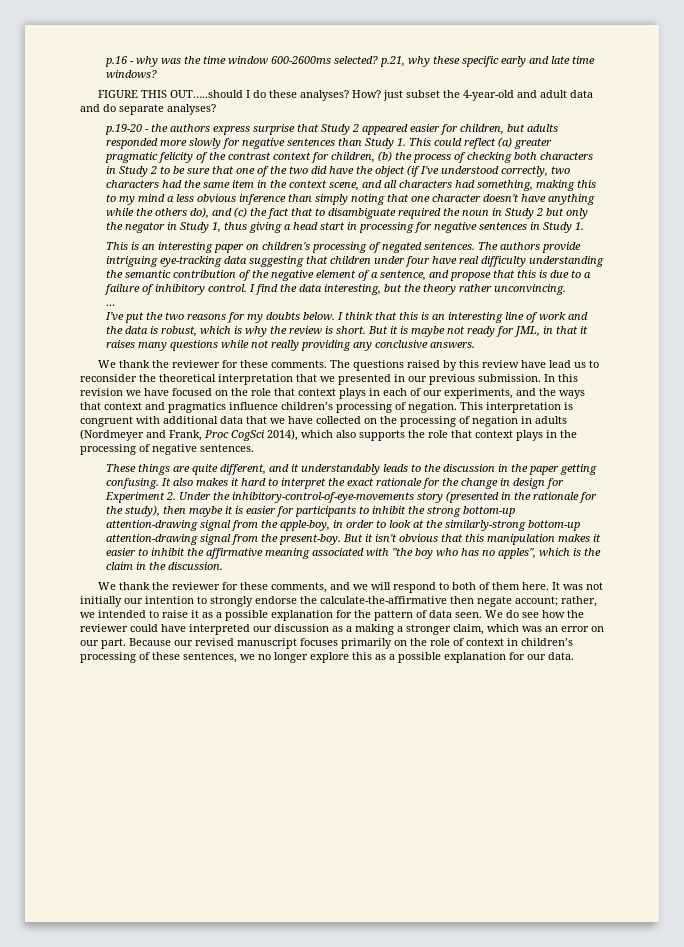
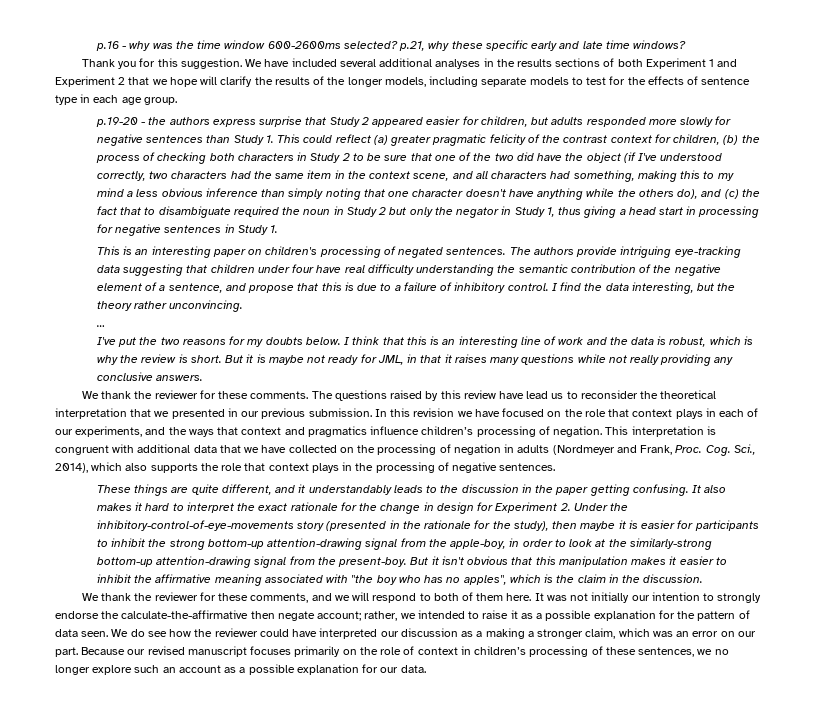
- FIGURE THIS OUT…..should I do these analyses? How? just subset the 4-year-old and adult data and do separate analyses?
+ Thank you for this suggestion. We have included several additional analyses in the results sections of both Experiment 1 and Experiment 2 that we hope will clarify the results of the longer models, including separate models to test for the effects of sentence type in each age group.
- This interpretation is congruent with additional data that we have collected on the processing of negation in adults (Nordmeyer and Frank, Proc CogSci 2014), which also supports the role that context plays in the processing of negative sentences.
+ This interpretation is congruent with additional data that we have collected on the processing of negation in adults (Nordmeyer and Frank, Proc. Cog. Sci., 2014), which also supports the role that context plays in the processing of negative sentences.
- Because our revised manuscript focuses primarily on the role of context in children’s processing of these sentences, we no longer explore this as a possible explanation for our data.
+ Because our revised manuscript focuses primarily on the role of context in children’s processing of these sentences, we no longer explore such an account as a possible explanation for our data.

